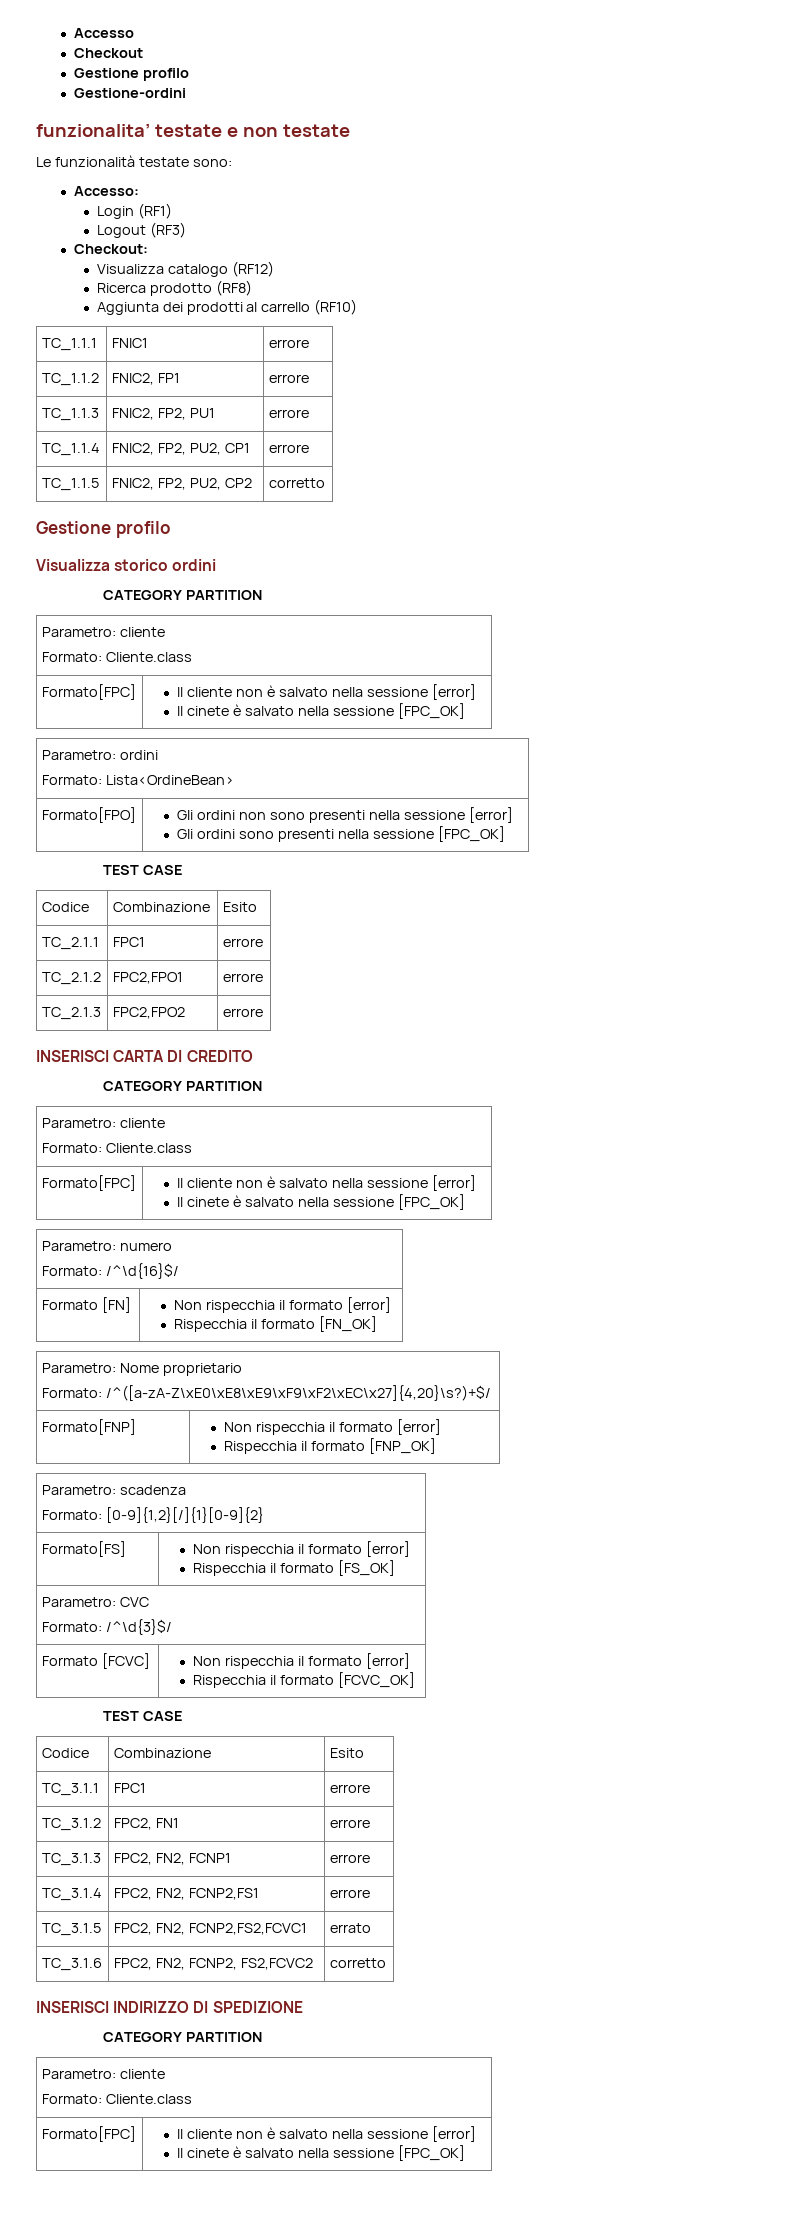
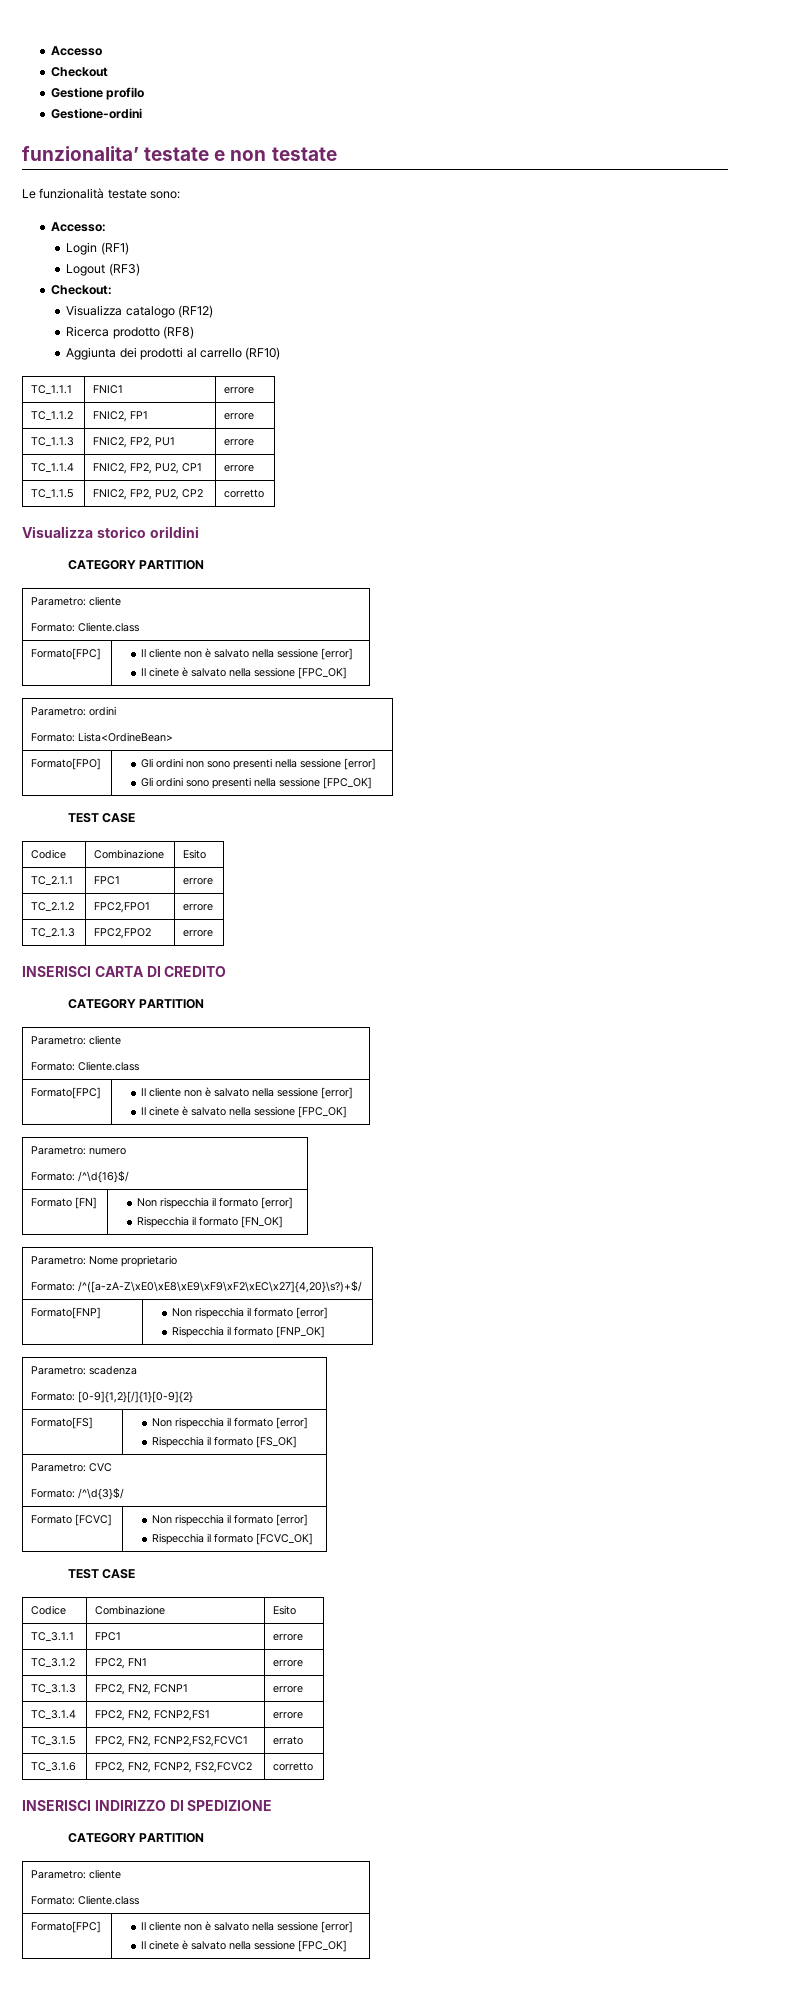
  TC_1.1.5 | FNIC2, FP2, PU2, CP2 | corretto
- Gestione profilo
- Visualizza storico ordini
+ Visualizza storico orildini

